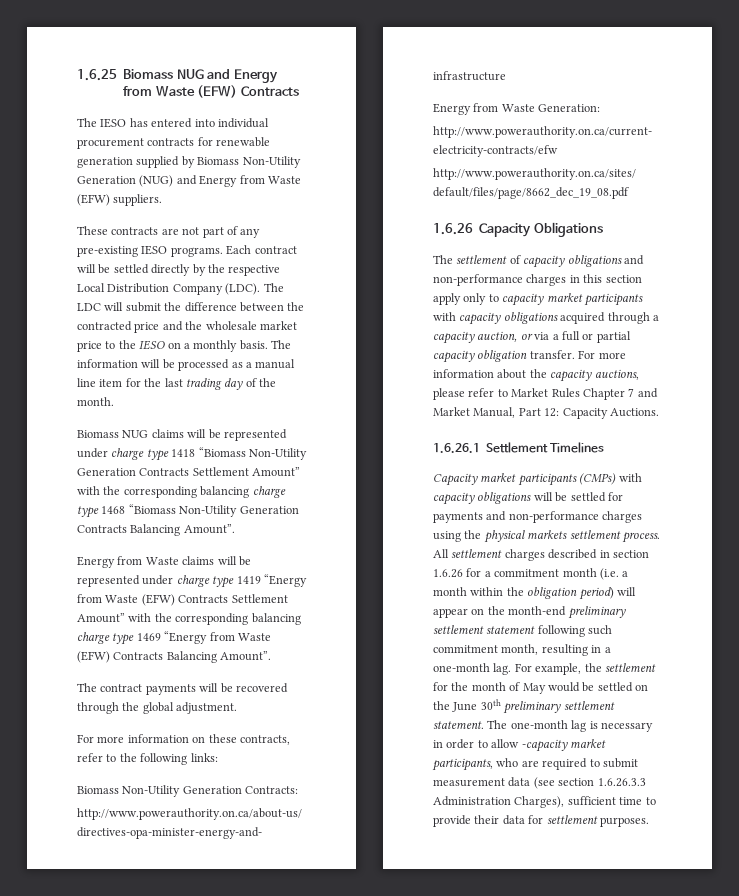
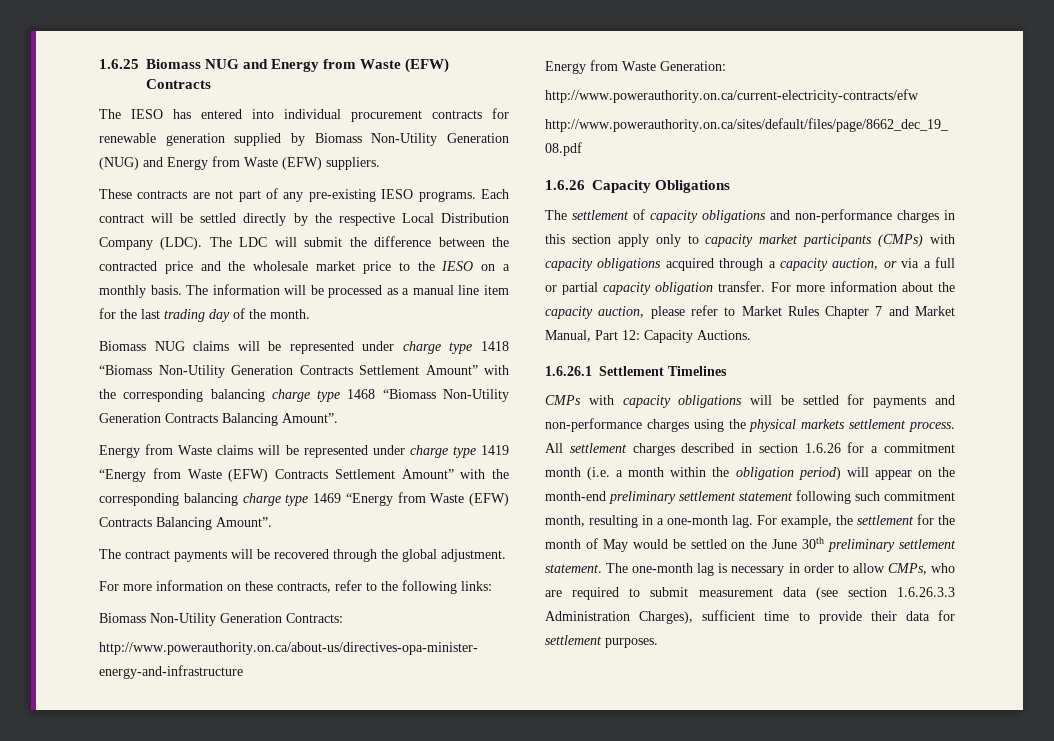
- The settlement of capacity obligations and non-performance charges in this section apply only to capacity market participants with capacity obligations acquired through a capacity auction, or via a full or partial capacity obligation transfer.
+ The settlement of capacity obligations and non-performance charges in this section apply only to capacity market participants (CMPs) with capacity obligations acquired through a capacity auction, or via a full or partial capacity obligation transfer.
- For more information about the capacity auctions, please refer to Market Rules Chapter 7 and Market Manual, Part 12: Capacity Auctions.
+ For more information about the capacity auction, please refer to Market Rules Chapter 7 and Market Manual, Part 12: Capacity Auctions.
- Capacity market participants (CMPs) with capacity obligations will be settled for payments and non-performance charges using the physical markets settlement process.
+ CMPs with capacity obligations will be settled for payments and non-performance charges using the physical markets settlement process.
- The one-month lag is necessary in order to allow -capacity market participants, who are required to submit measurement data (see section 1.6.26.3.3 Administration Charges), sufficient time to provide their data for settlement purposes.
+ The one-month lag is necessary in order to allow CMPs, who are required to submit measurement data (see section 1.6.26.3.3 Administration Charges), sufficient time to provide their data for settlement purposes.

